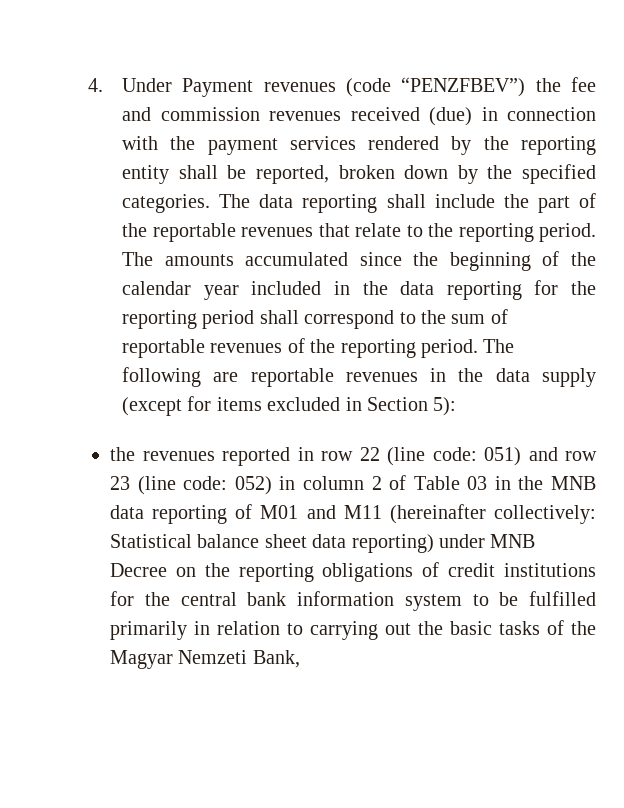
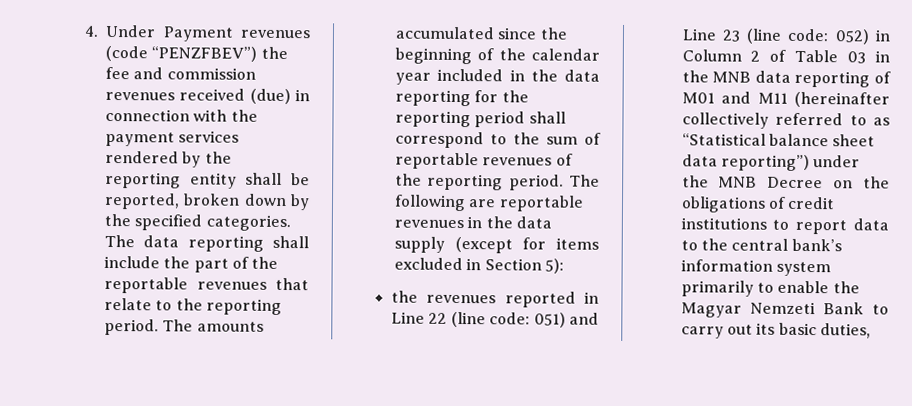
- the revenues reported in row 22 (line code: 051) and row 23 (line code: 052) in column 2 of Table 03 in the MNB data reporting of M01 and M11 (hereinafter collectively: Statistical balance sheet data reporting) under MNB Decree on the reporting obligations of credit institutions for the central bank information system to be fulfilled primarily in relation to carrying out the basic tasks of the Magyar Nemzeti Bank,
+ the revenues reported in Line 22 (line code: 051) and Line 23 (line code: 052) in Column 2 of Table 03 in the MNB data reporting of M01 and M11 (hereinafter collectively referred to as “Statistical balance sheet data reporting”) under the MNB Decree on the obligations of credit institutions to report data to the central bank’s information system primarily to enable the Magyar Nemzeti Bank to carry out its basic duties,

